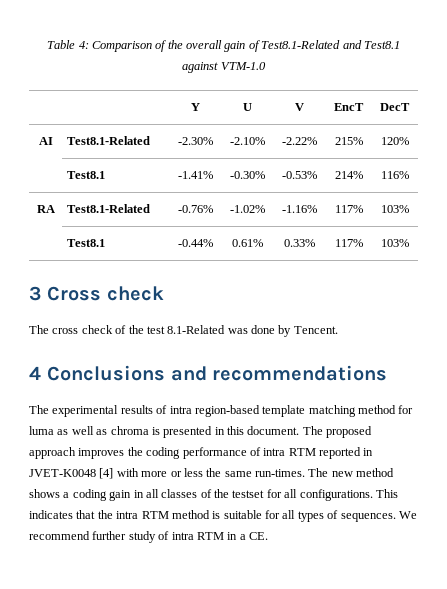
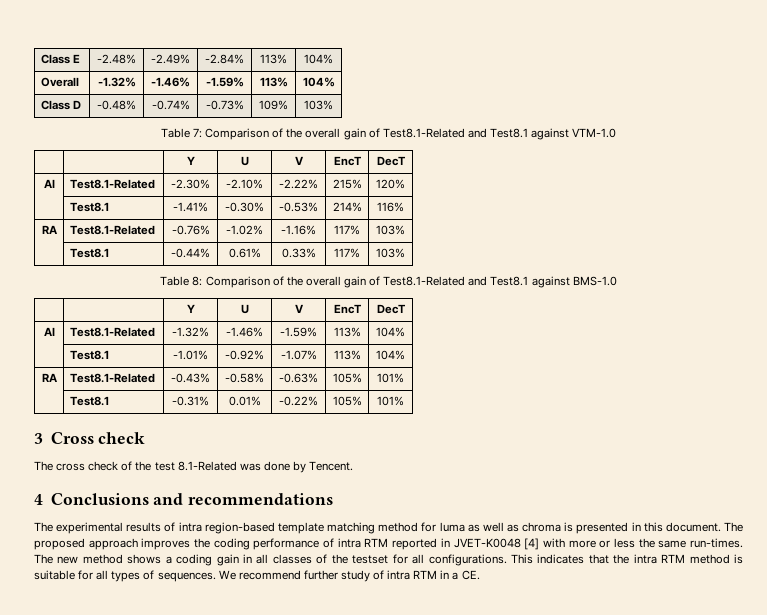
- Table 4: Comparison of the overall gain of Test8.1-Related and Test8.1 against VTM-1.0
+ Class E | -2.48% | -2.49% | -2.84% | 113% | 104%
+ Overall | -1.32% | -1.46% | -1.59% | 113% | 104%
+ Class D | -0.48% | -0.74% | -0.73% | 109% | 103%
+ Table 7: Comparison of the overall gain of Test8.1-Related and Test8.1 against VTM-1.0
+ Table 8: Comparison of the overall gain of Test8.1-Related and Test8.1 against BMS-1.0
+ | | Y | U | V | EncT | DecT
+ AI | Test8.1-Related | -1.32% | -1.46% | -1.59% | 113% | 104%
+ | Test8.1 | -1.01% | -0.92% | -1.07% | 113% | 104%
+ RA | Test8.1-Related | -0.43% | -0.58% | -0.63% | 105% | 101%
+ | Test8.1 | -0.31% | 0.01% | -0.22% | 105% | 101%

